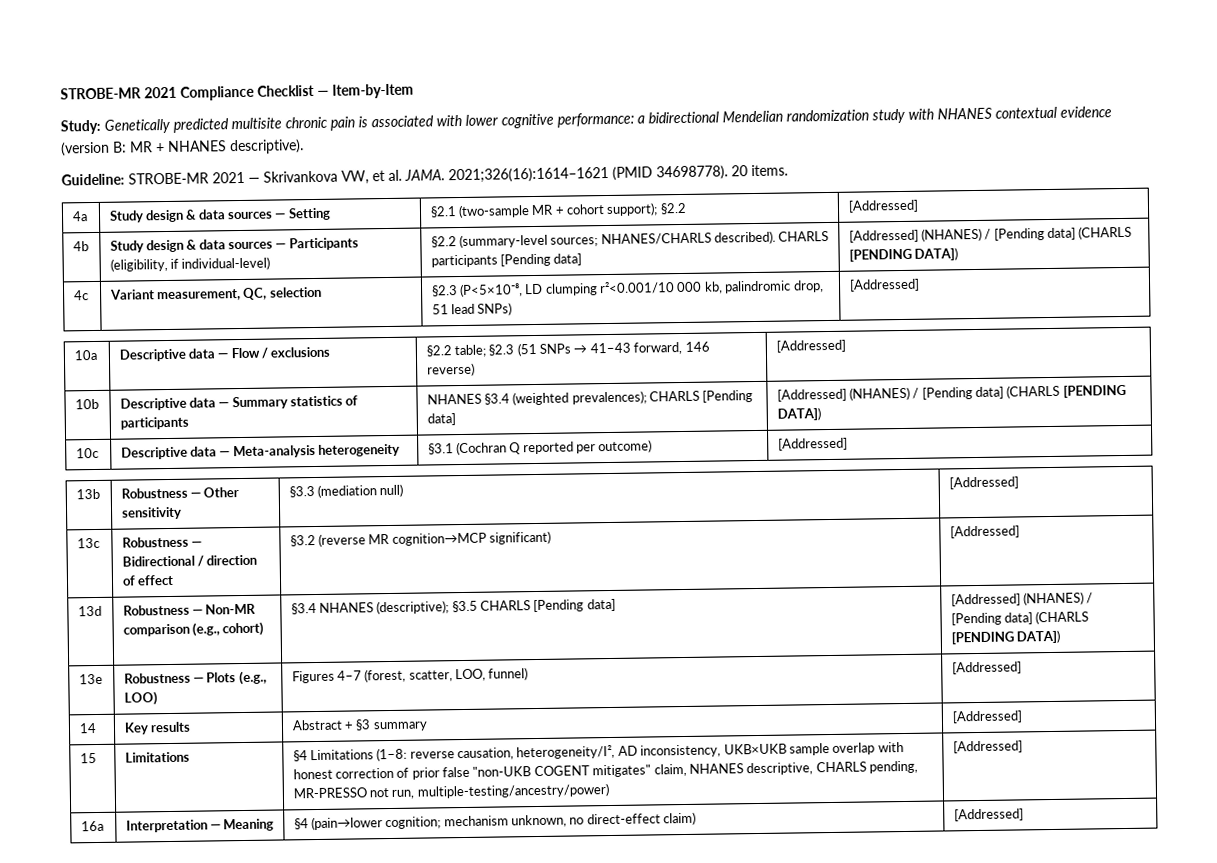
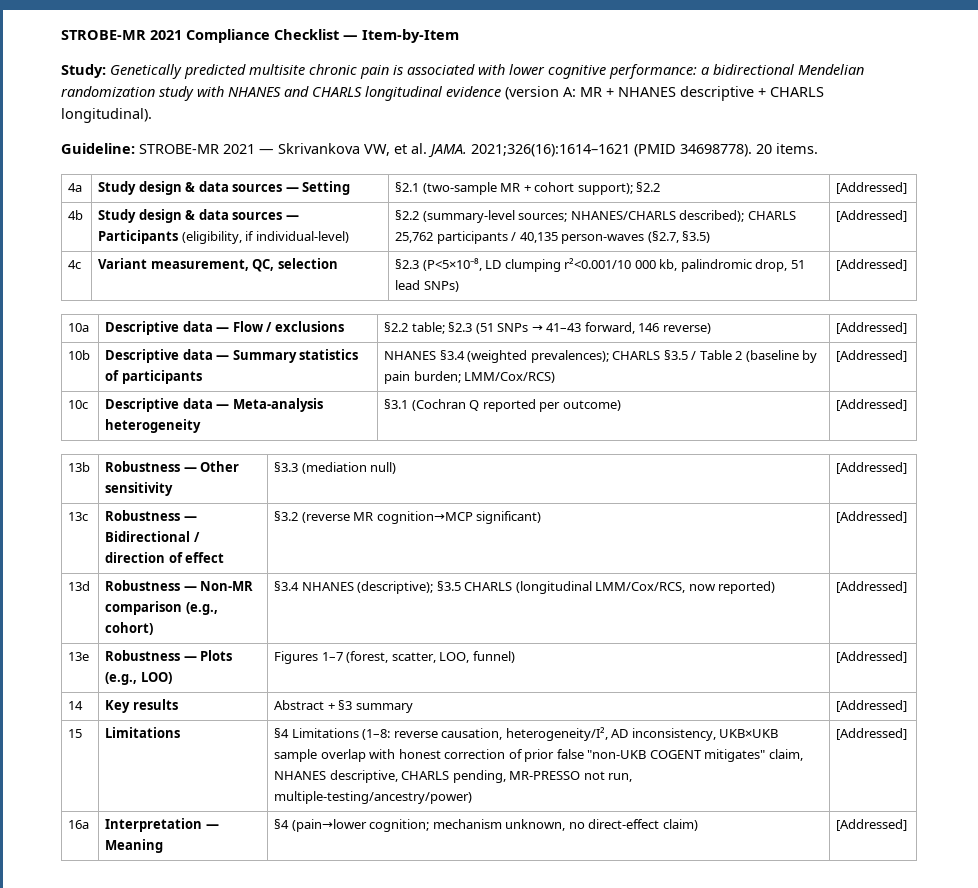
- Study: Genetically predicted multisite chronic pain is associated with lower cognitive performance: a bidirectional Mendelian randomization study with NHANES contextual evidence (version B: MR + NHANES descriptive).
+ Study: Genetically predicted multisite chronic pain is associated with lower cognitive performance: a bidirectional Mendelian randomization study with NHANES and CHARLS longitudinal evidence (version A: MR + NHANES descriptive + CHARLS longitudinal).
- 4b | Study design & data sources — Participants (eligibility, if individual-level) | §2.2 (summary-level sources; NHANES/CHARLS described). CHARLS participants [Pending data] | [Addressed] (NHANES) / [Pending data] (CHARLS [PENDING DATA])
+ 4b | Study design & data sources — Participants (eligibility, if individual-level) | §2.2 (summary-level sources; NHANES/CHARLS described); CHARLS 25,762 participants / 40,135 person-waves (§2.7, §3.5) | [Addressed]
- 10b | Descriptive data — Summary statistics of participants | NHANES §3.4 (weighted prevalences); CHARLS [Pending data] | [Addressed] (NHANES) / [Pending data] (CHARLS [PENDING DATA])
+ 10b | Descriptive data — Summary statistics of participants | NHANES §3.4 (weighted prevalences); CHARLS §3.5 / Table 2 (baseline by pain burden; LMM/Cox/RCS) | [Addressed]
- 13d | Robustness — Non-MR comparison (e.g., cohort) | §3.4 NHANES (descriptive); §3.5 CHARLS [Pending data] | [Addressed] (NHANES) / [Pending data] (CHARLS [PENDING DATA])
+ 13d | Robustness — Non-MR comparison (e.g., cohort) | §3.4 NHANES (descriptive); §3.5 CHARLS (longitudinal LMM/Cox/RCS, now reported) | [Addressed]
- 13e | Robustness — Plots (e.g., LOO) | Figures 4–7 (forest, scatter, LOO, funnel) | [Addressed]
+ 13e | Robustness — Plots (e.g., LOO) | Figures 1–7 (forest, scatter, LOO, funnel) | [Addressed]

